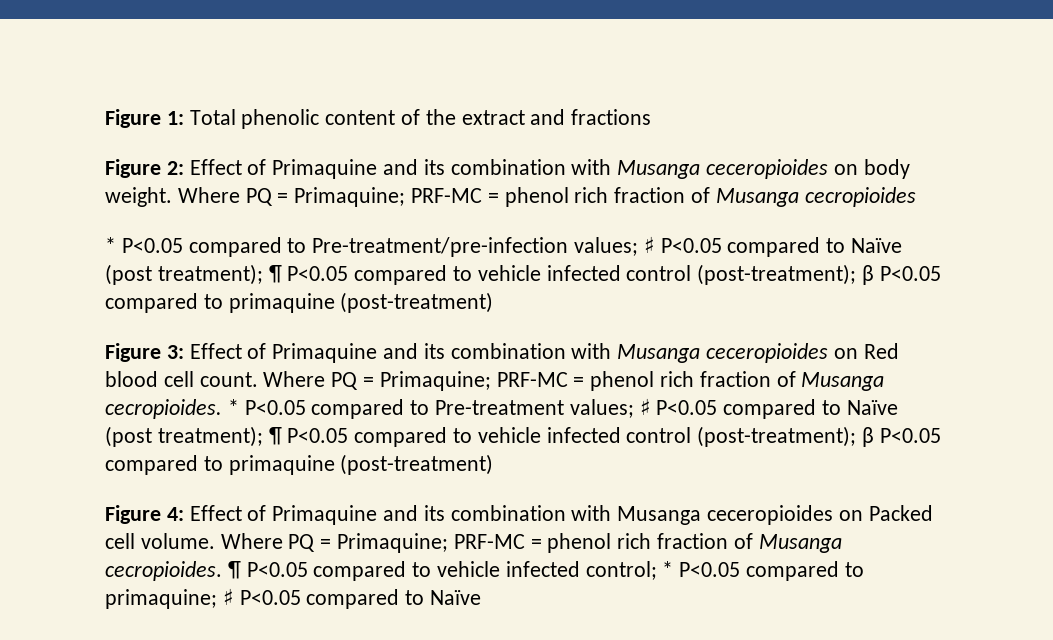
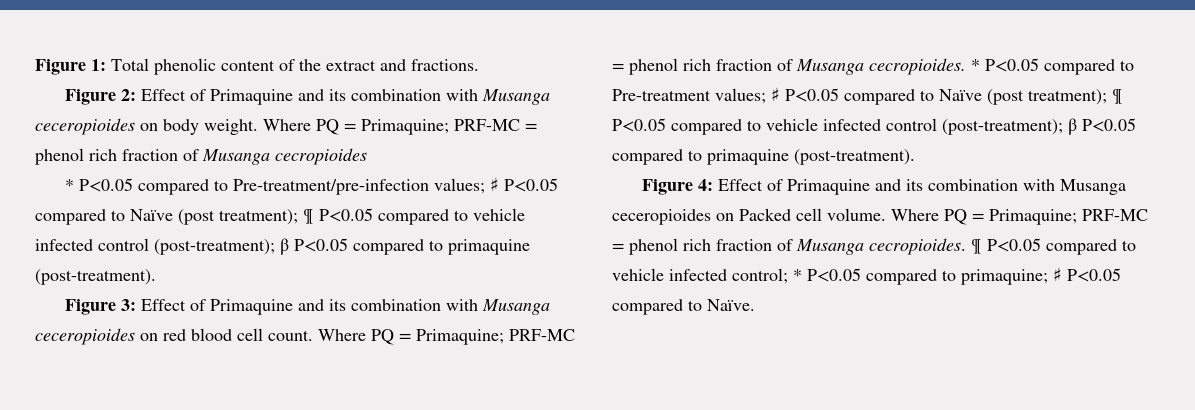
- Figure 1: Total phenolic content of the extract and fractions
+ Figure 1: Total phenolic content of the extract and fractions.
- * P<0.05 compared to Pre-treatment/pre-infection values; ♯ P<0.05 compared to Naïve (post treatment); ¶ P<0.05 compared to vehicle infected control (post-treatment); β P<0.05 compared to primaquine (post-treatment)
+ * P<0.05 compared to Pre-treatment/pre-infection values; ♯ P<0.05 compared to Naïve (post treatment); ¶ P<0.05 compared to vehicle infected control (post-treatment); β P<0.05 compared to primaquine (post-treatment).
- Figure 3: Effect of Primaquine and its combination with Musanga ceceropioides on Red blood cell count.
+ Figure 3: Effect of Primaquine and its combination with Musanga ceceropioides on red blood cell count.
- * P<0.05 compared to Pre-treatment values; ♯ P<0.05 compared to Naïve (post treatment); ¶ P<0.05 compared to vehicle infected control (post-treatment); β P<0.05 compared to primaquine (post-treatment)
+ * P<0.05 compared to Pre-treatment values; ♯ P<0.05 compared to Naïve (post treatment); ¶ P<0.05 compared to vehicle infected control (post-treatment); β P<0.05 compared to primaquine (post-treatment).
- ¶ P<0.05 compared to vehicle infected control; * P<0.05 compared to primaquine; ♯ P<0.05 compared to Naïve
+ ¶ P<0.05 compared to vehicle infected control; * P<0.05 compared to primaquine; ♯ P<0.05 compared to Naïve.

